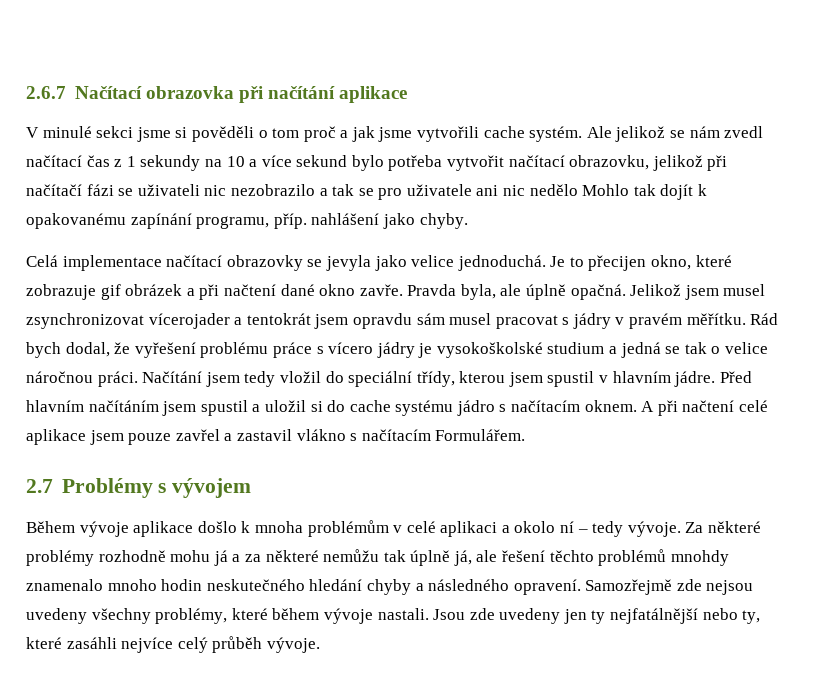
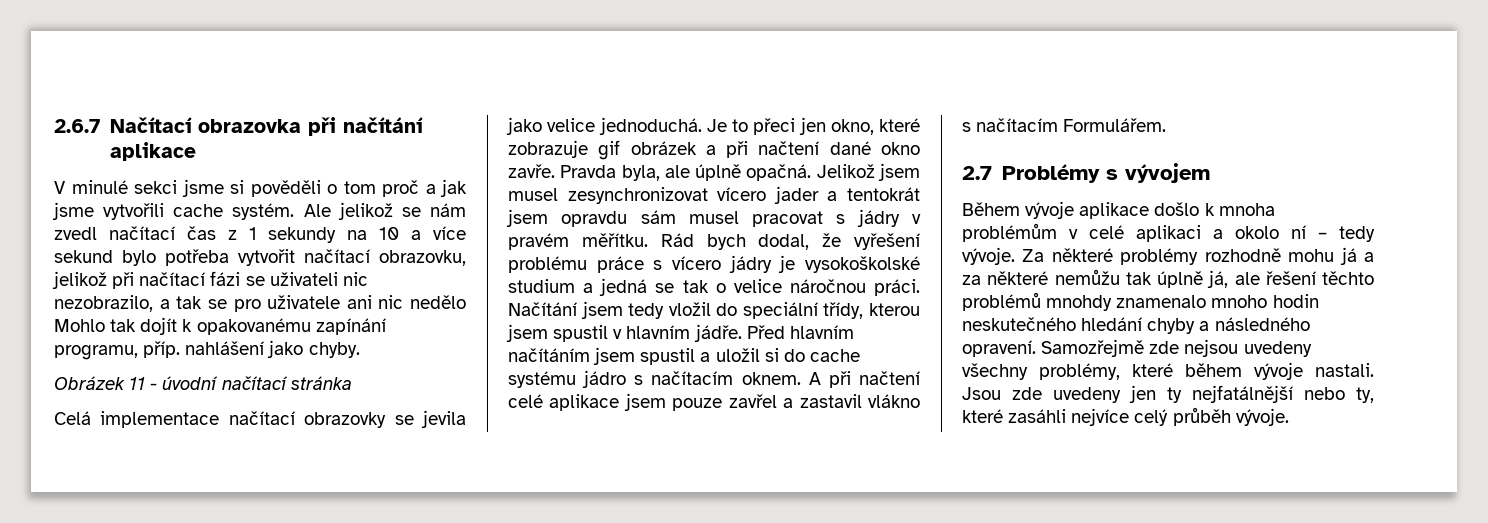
- Ale jelikož se nám zvedl načítací čas z 1 sekundy na 10 a více sekund bylo potřeba vytvořit načítací obrazovku, jelikož při načítačí fázi se uživateli nic nezobrazilo a tak se pro uživatele ani nic nedělo Mohlo tak dojít k opakovanému zapínání programu, příp. nahlášení jako chyby.
+ Ale jelikož se nám zvedl načítací čas z 1 sekundy na 10 a více sekund bylo potřeba vytvořit načítací obrazovku, jelikož při načítací fázi se uživateli nic nezobrazilo, a tak se pro uživatele ani nic nedělo Mohlo tak dojít k opakovanému zapínání programu, příp. nahlášení jako chyby.
+ Obrázek 11 - úvodní načítací stránka
- Celá implementace načítací obrazovky se jevyla jako velice jednoduchá.
+ Celá implementace načítací obrazovky se jevila jako velice jednoduchá.
- Je to přecijen okno, které zobrazuje gif obrázek a při načtení dané okno zavře.
+ Je to přeci jen okno, které zobrazuje gif obrázek a při načtení dané okno zavře.
- Jelikož jsem musel zsynchronizovat vícerojader a tentokrát jsem opravdu sám musel pracovat s jádry v pravém měřítku.
+ Jelikož jsem musel zesynchronizovat vícero jader a tentokrát jsem opravdu sám musel pracovat s jádry v pravém měřítku.
- Načítání jsem tedy vložil do speciální třídy, kterou jsem spustil v hlavním jádre.
+ Načítání jsem tedy vložil do speciální třídy, kterou jsem spustil v hlavním jádře.

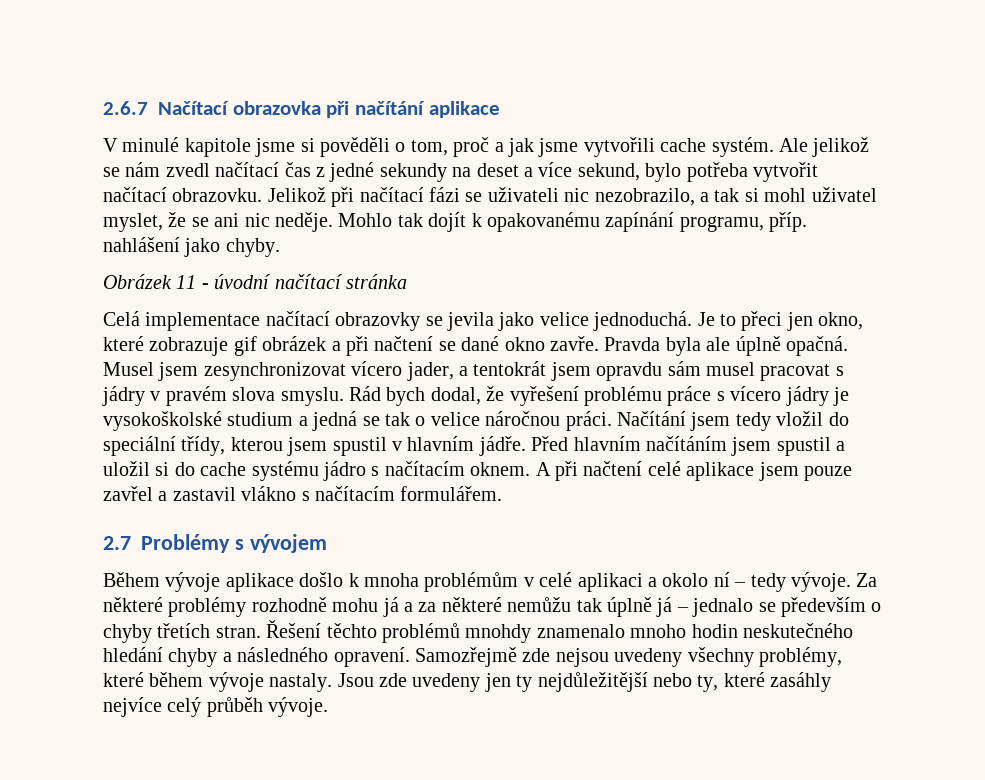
- V minulé sekci jsme si pověděli o tom proč a jak jsme vytvořili cache systém.
+ V minulé kapitole jsme si pověděli o tom, proč a jak jsme vytvořili cache systém.
- Ale jelikož se nám zvedl načítací čas z 1 sekundy na 10 a více sekund bylo potřeba vytvořit načítací obrazovku, jelikož při načítací fázi se uživateli nic nezobrazilo, a tak se pro uživatele ani nic nedělo Mohlo tak dojít k opakovanému zapínání programu, příp. nahlášení jako chyby.
+ Ale jelikož se nám zvedl načítací čas z jedné sekundy na deset a více sekund, bylo potřeba vytvořit načítací obrazovku. Jelikož při načítací fázi se uživateli nic nezobrazilo, a tak si mohl uživatel myslet, že se ani nic neděje. Mohlo tak dojít k opakovanému zapínání programu, příp. nahlášení jako chyby.
- Je to přeci jen okno, které zobrazuje gif obrázek a při načtení dané okno zavře.
+ Je to přeci jen okno, které zobrazuje gif obrázek a při načtení se dané okno zavře.
- Pravda byla, ale úplně opačná.
+ Pravda byla ale úplně opačná.
- Jelikož jsem musel zesynchronizovat vícero jader a tentokrát jsem opravdu sám musel pracovat s jádry v pravém měřítku.
+ Musel jsem zesynchronizovat vícero jader, a tentokrát jsem opravdu sám musel pracovat s jádry v pravém slova smyslu.
- A při načtení celé aplikace jsem pouze zavřel a zastavil vlákno s načítacím Formulářem.
+ A při načtení celé aplikace jsem pouze zavřel a zastavil vlákno s načítacím formulářem.
- Za některé problémy rozhodně mohu já a za některé nemůžu tak úplně já, ale řešení těchto problémů mnohdy znamenalo mnoho hodin neskutečného hledání chyby a následného opravení.
+ Za některé problémy rozhodně mohu já a za některé nemůžu tak úplně já – jednalo se především o chyby třetích stran. Řešení těchto problémů mnohdy znamenalo mnoho hodin neskutečného hledání chyby a následného opravení.
- Samozřejmě zde nejsou uvedeny všechny problémy, které během vývoje nastali.
+ Samozřejmě zde nejsou uvedeny všechny problémy, které během vývoje nastaly.
- Jsou zde uvedeny jen ty nejfatálnější nebo ty, které zasáhli nejvíce celý průběh vývoje.
+ Jsou zde uvedeny jen ty nejdůležitější nebo ty, které zasáhly nejvíce celý průběh vývoje.

